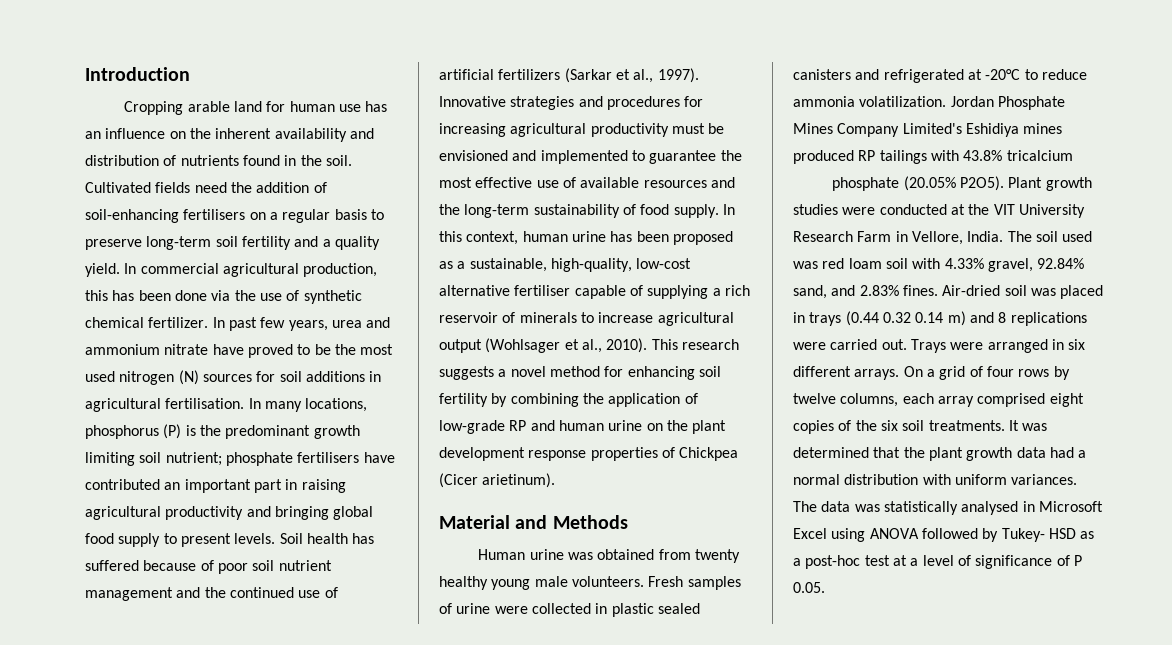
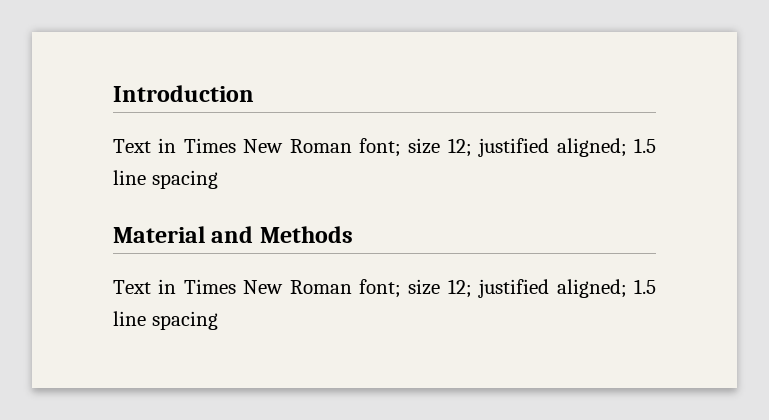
  Introduction
- Cropping arable land for human use has an influence on the inherent availability and distribution of nutrients found in the soil. Cultivated fields need the addition of soil-enhancing fertilisers on a regular basis to preserve long-term soil fertility and a quality yield. In commercial agricultural production, this has been done via the use of synthetic chemical fertilizer. In past few years, urea and ammonium nitrate have proved to be the most used nitrogen (N) sources for soil additions in agricultural fertilisation. In many locations, phosphorus (P) is the predominant growth limiting soil nutrient; phosphate fertilisers have contributed an important part in raising agricultural productivity and bringing global food supply to present levels. Soil health has suffered because of poor soil nutrient management and the continued use of artificial fertilizers (Sarkar et al., 1997). Innovative strategies and procedures for increasing agricultural productivity must be envisioned and implemented to guarantee the most effective use of available resources and the long-term sustainability of food supply. In this context, human urine has been proposed as a sustainable, high-quality, low-cost alternative fertiliser capable of supplying a rich reservoir of minerals to increase agricultural output (Wohlsager et al., 2010). This research suggests a novel method for enhancing soil fertility by combining the application of low-grade RP and human urine on the plant development response properties of Chickpea (Cicer arietinum).
+ Text in Times New Roman font; size 12; justified aligned; 1.5 line spacing
  Material and Methods
- Human urine was obtained from twenty healthy young male volunteers. Fresh samples of urine were collected in plastic sealed canisters and refrigerated at -20°C to reduce ammonia volatilization. Jordan Phosphate Mines Company Limited's Eshidiya mines produced RP tailings with 43.8% tricalcium
- phosphate (20.05% P2O5). Plant growth studies were conducted at the VIT University Research Farm in Vellore, India. The soil used was red loam soil with 4.33% gravel, 92.84% sand, and 2.83% fines. Air-dried soil was placed in trays (0.44 0.32 0.14 m) and 8 replications were carried out. Trays were arranged in six different arrays. On a grid of four rows by twelve columns, each array comprised eight copies of the six soil treatments. It was determined that the plant growth data had a normal distribution with uniform variances. The data was statistically analysed in Microsoft Excel using ANOVA followed by Tukey- HSD as a post-hoc test at a level of significance of P 0.05.
+ Text in Times New Roman font; size 12; justified aligned; 1.5 line spacing

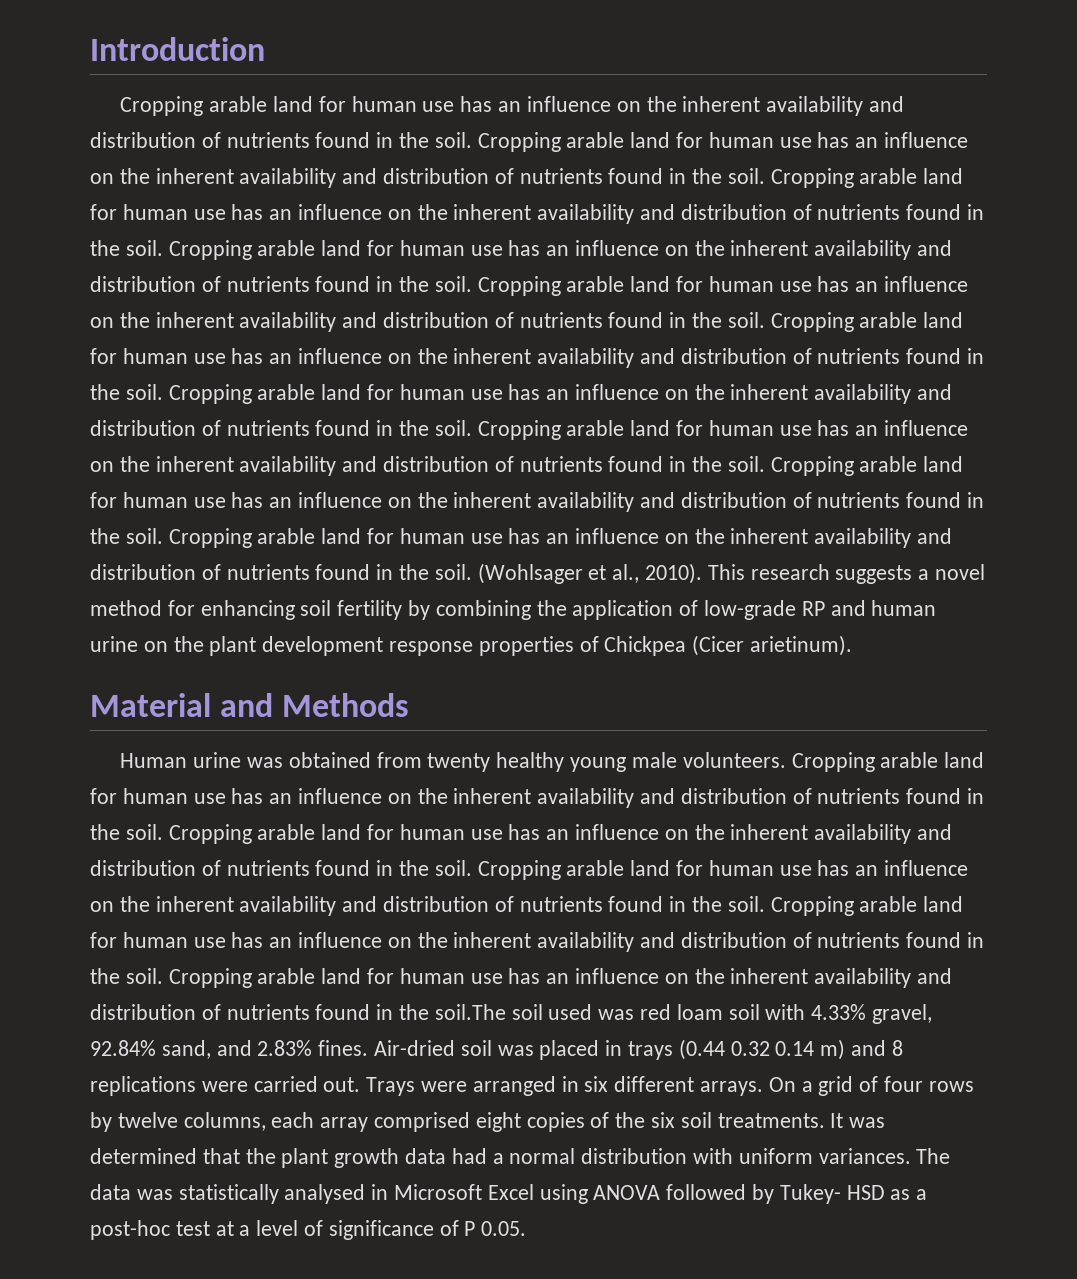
  Introduction
- Text in Times New Roman font; size 12; justified aligned; 1.5 line spacing
+ Cropping arable land for human use has an influence on the inherent availability and distribution of nutrients found in the soil. Cropping arable land for human use has an influence on the inherent availability and distribution of nutrients found in the soil. Cropping arable land for human use has an influence on the inherent availability and distribution of nutrients found in the soil. Cropping arable land for human use has an influence on the inherent availability and distribution of nutrients found in the soil. Cropping arable land for human use has an influence on the inherent availability and distribution of nutrients found in the soil. Cropping arable land for human use has an influence on the inherent availability and distribution of nutrients found in the soil. Cropping arable land for human use has an influence on the inherent availability and distribution of nutrients found in the soil. Cropping arable land for human use has an influence on the inherent availability and distribution of nutrients found in the soil. Cropping arable land for human use has an influence on the inherent availability and distribution of nutrients found in the soil. Cropping arable land for human use has an influence on the inherent availability and distribution of nutrients found in the soil. (Wohlsager et al., 2010). This research suggests a novel method for enhancing soil fertility by combining the application of low-grade RP and human urine on the plant development response properties of Chickpea (Cicer arietinum).
  Material and Methods
- Text in Times New Roman font; size 12; justified aligned; 1.5 line spacing
+ Human urine was obtained from twenty healthy young male volunteers. Cropping arable land for human use has an influence on the inherent availability and distribution of nutrients found in the soil. Cropping arable land for human use has an influence on the inherent availability and distribution of nutrients found in the soil. Cropping arable land for human use has an influence on the inherent availability and distribution of nutrients found in the soil. Cropping arable land for human use has an influence on the inherent availability and distribution of nutrients found in the soil. Cropping arable land for human use has an influence on the inherent availability and distribution of nutrients found in the soil.The soil used was red loam soil with 4.33% gravel, 92.84% sand, and 2.83% fines. Air-dried soil was placed in trays (0.44 0.32 0.14 m) and 8 replications were carried out. Trays were arranged in six different arrays. On a grid of four rows by twelve columns, each array comprised eight copies of the six soil treatments. It was determined that the plant growth data had a normal distribution with uniform variances. The data was statistically analysed in Microsoft Excel using ANOVA followed by Tukey- HSD as a post-hoc test at a level of significance of P 0.05.

